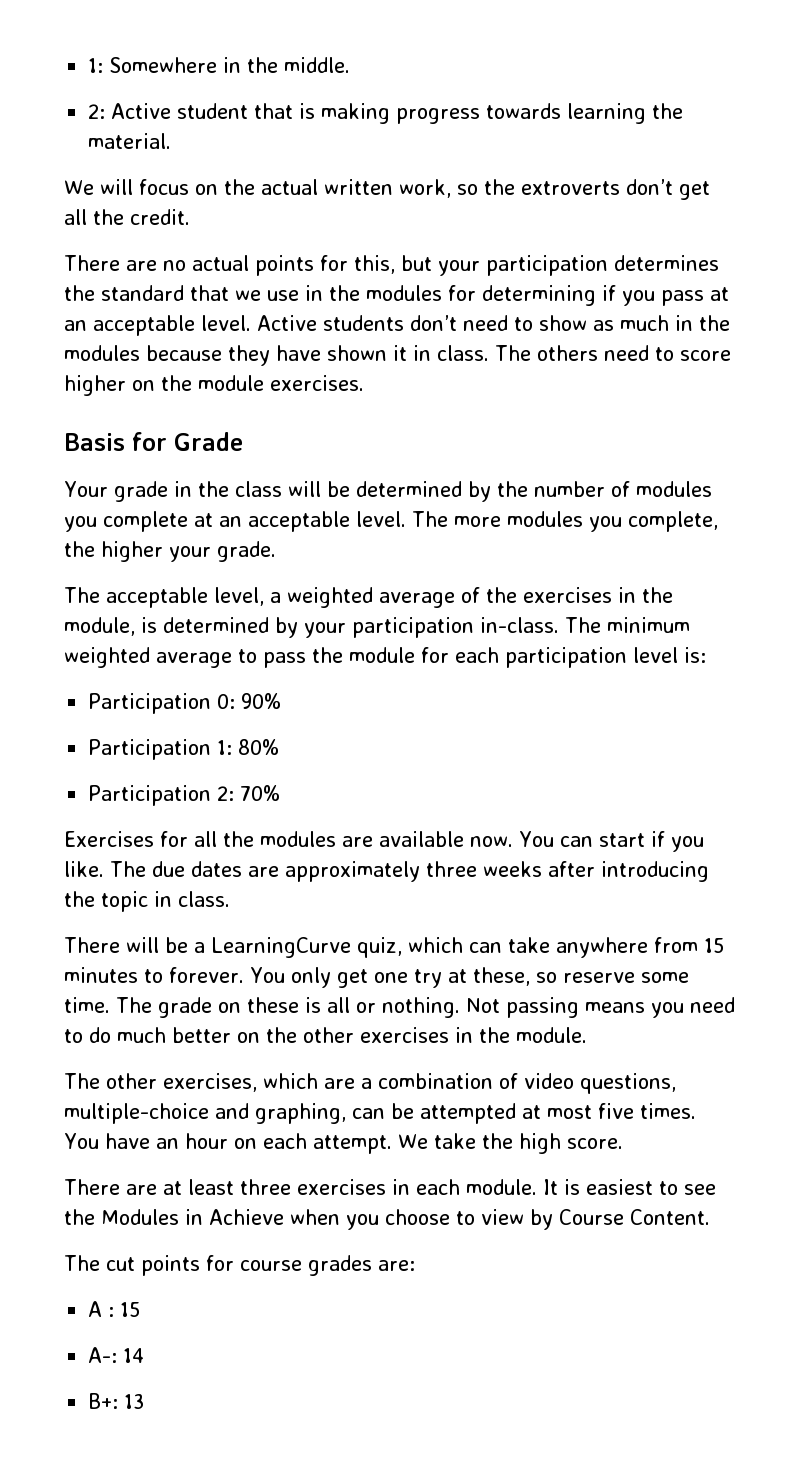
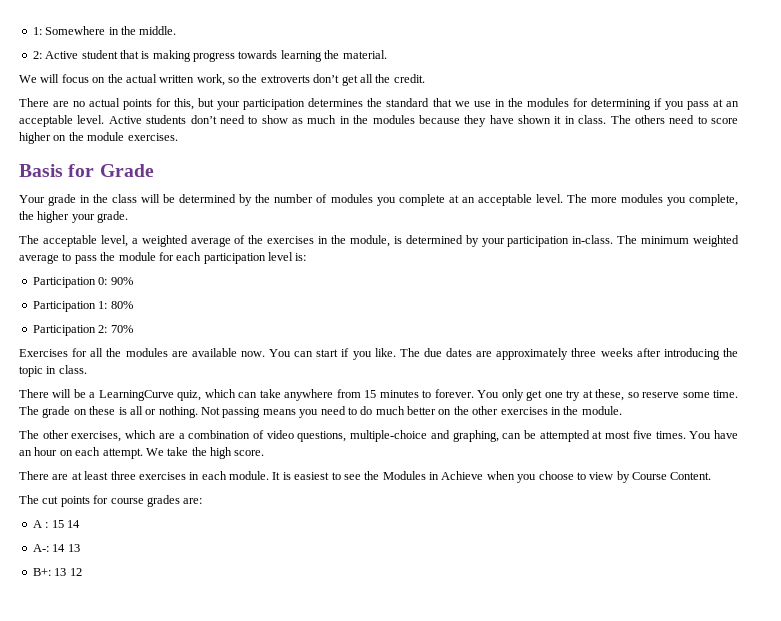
- A : 15
+ A : 15 14
- A-: 14
+ A-: 14 13
- B+: 13
+ B+: 13 12

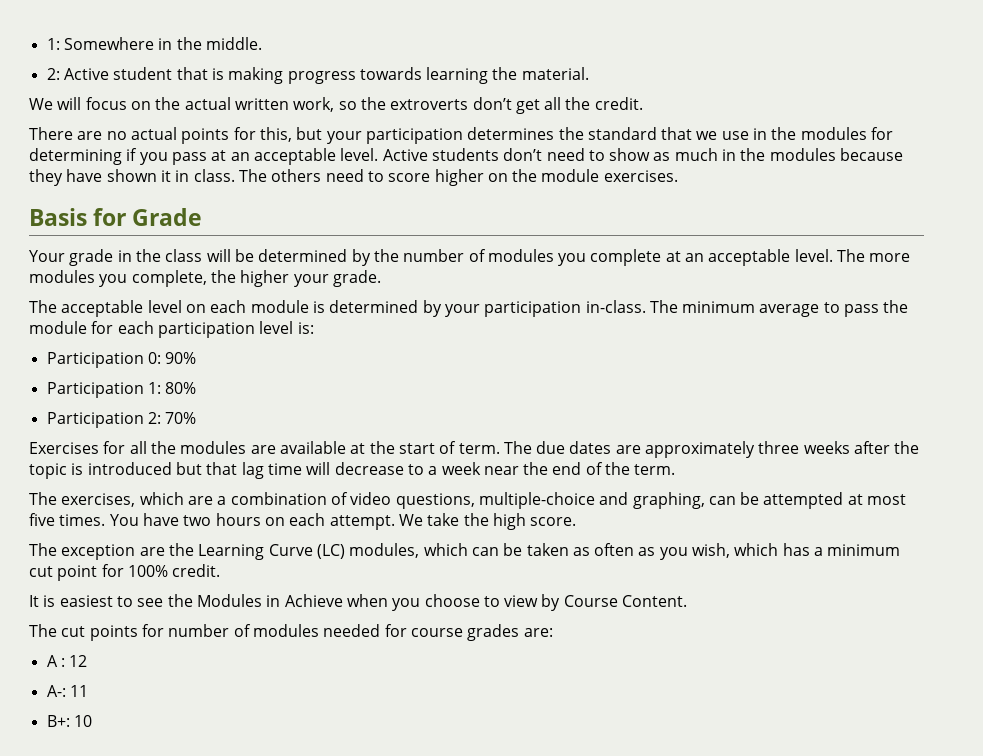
- The acceptable level, a weighted average of the exercises in the module, is determined by your participation in-class.
+ The acceptable level on each module is determined by your participation in-class.
- The minimum weighted average to pass the module for each participation level is:
+ The minimum average to pass the module for each participation level is:
- Exercises for all the modules are available now. You can start if you like.
+ Exercises for all the modules are available at the start of term.
- The due dates are approximately three weeks after introducing the topic in class.
- There will be a LearningCurve quiz, which can take anywhere from 15 minutes to forever. You only get one try at these, so reserve some time. The grade on these is all or nothing. Not passing means you need to do much better on the other exercises in the module.
- The other exercises, which are a combination of video questions, multiple-choice and graphing, can be attempted at most five times.
+ The due dates are approximately three weeks after the topic is introduced but that lag time will decrease to a week near the end of the term.
+ The exercises, which are a combination of video questions, multiple-choice and graphing, can be attempted at most five times.
- You have an hour on each attempt.
+ You have two hours on each attempt.
- There are at least three exercises in each module. It is easiest to see the Modules in Achieve when you choose to view by Course Content.
+ The exception are the Learning Curve (LC) modules, which can be taken as often as you wish, which has a minimum cut point for 100% credit.
+ It is easiest to see the Modules in Achieve when you choose to view by Course Content.
- The cut points for course grades are:
+ The cut points for number of modules needed for course grades are:
- A : 15 14
+ A : 12
- A-: 14 13
+ A-: 11
- B+: 13 12
+ B+: 10

